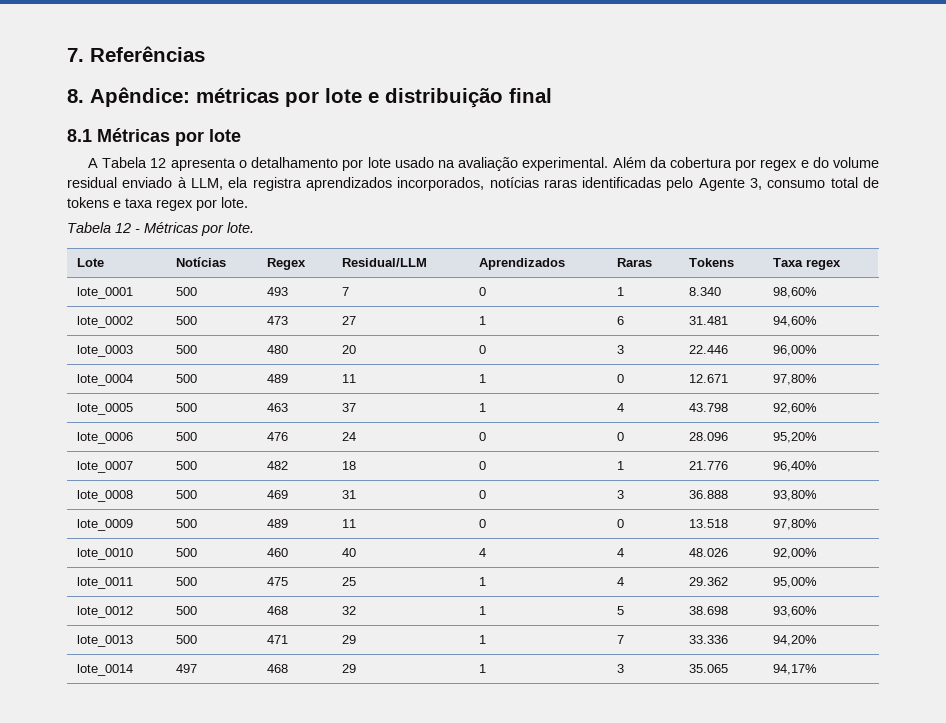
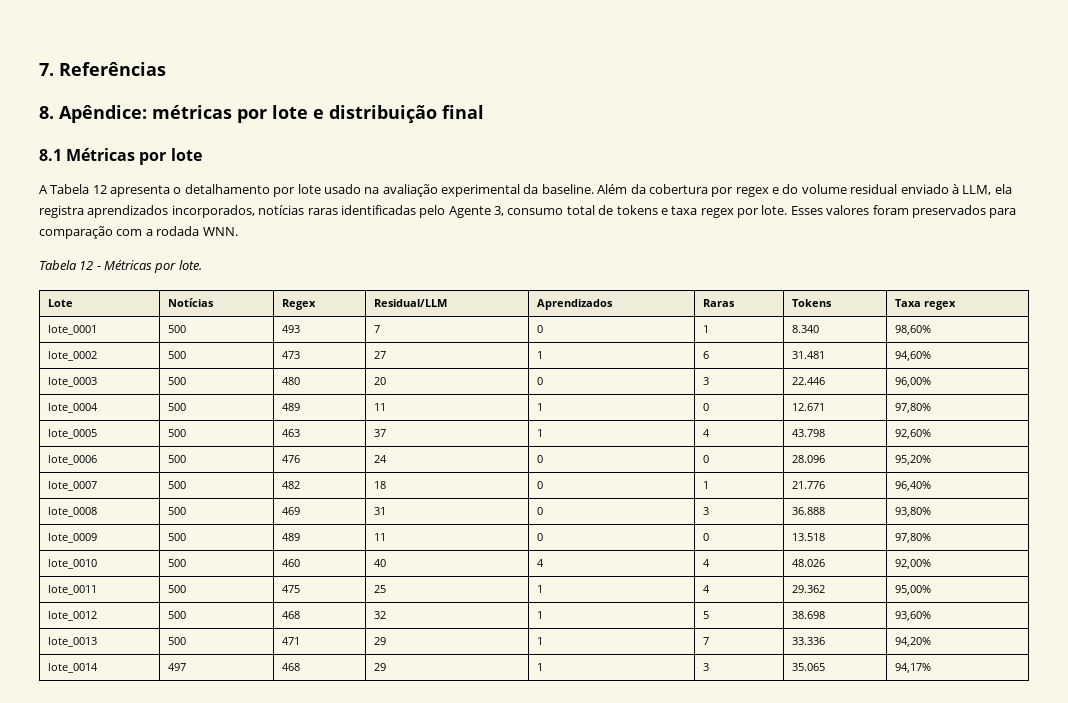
- A Tabela 12 apresenta o detalhamento por lote usado na avaliação experimental.
+ A Tabela 12 apresenta o detalhamento por lote usado na avaliação experimental da baseline.
+ Esses valores foram preservados para comparação com a rodada WNN.

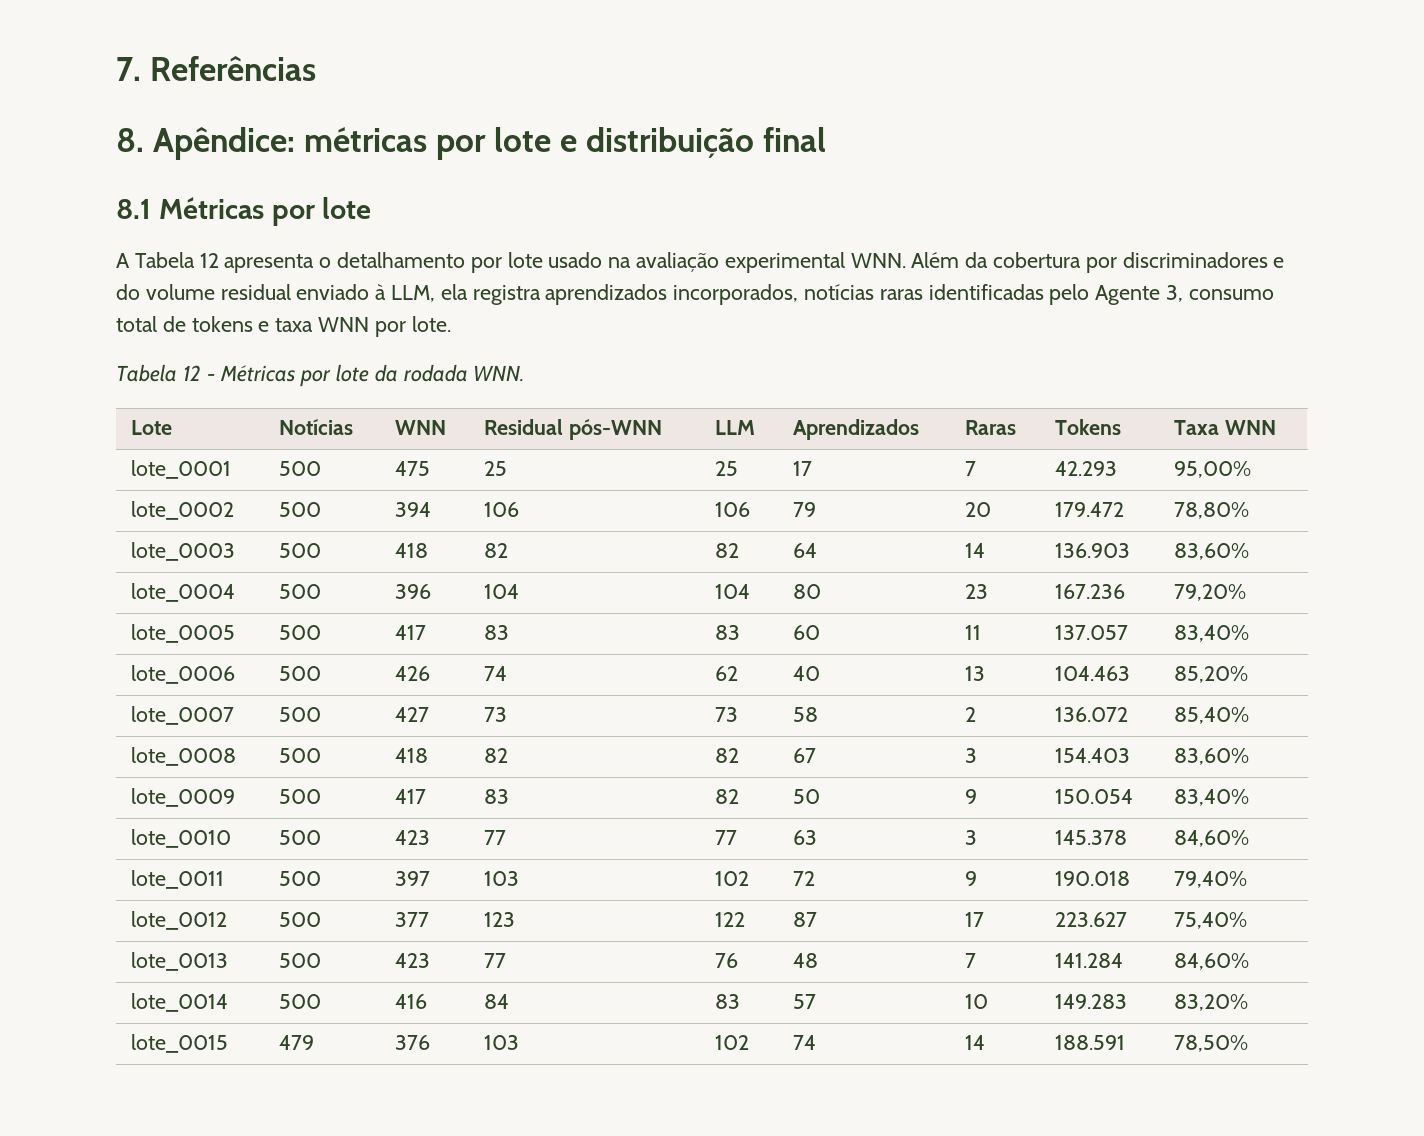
- A Tabela 12 apresenta o detalhamento por lote usado na avaliação experimental da baseline. Além da cobertura por regex e do volume residual enviado à LLM, ela registra aprendizados incorporados, notícias raras identificadas pelo Agente 3, consumo total de tokens e taxa regex por lote. Esses valores foram preservados para comparação com a rodada WNN.
+ A Tabela 12 apresenta o detalhamento por lote usado na avaliação experimental WNN. Além da cobertura por discriminadores e do volume residual enviado à LLM, ela registra aprendizados incorporados, notícias raras identificadas pelo Agente 3, consumo total de tokens e taxa WNN por lote.
- Tabela 12 - Métricas por lote.
- Lote | Notícias | Regex | Residual/LLM | Aprendizados | Raras | Tokens | Taxa regex
+ Tabela 12 - Métricas por lote da rodada WNN.
+ Lote | Notícias | WNN | Residual pós-WNN | LLM | Aprendizados | Raras | Tokens | Taxa WNN
- lote_0001 | 500 | 493 | 7 | 0 | 1 | 8.340 | 98,60%
- lote_0002 | 500 | 473 | 27 | 1 | 6 | 31.481 | 94,60%
- lote_0003 | 500 | 480 | 20 | 0 | 3 | 22.446 | 96,00%
- lote_0004 | 500 | 489 | 11 | 1 | 0 | 12.671 | 97,80%
- lote_0005 | 500 | 463 | 37 | 1 | 4 | 43.798 | 92,60%
- lote_0006 | 500 | 476 | 24 | 0 | 0 | 28.096 | 95,20%
- lote_0007 | 500 | 482 | 18 | 0 | 1 | 21.776 | 96,40%
- lote_0008 | 500 | 469 | 31 | 0 | 3 | 36.888 | 93,80%
- lote_0009 | 500 | 489 | 11 | 0 | 0 | 13.518 | 97,80%
- lote_0010 | 500 | 460 | 40 | 4 | 4 | 48.026 | 92,00%
- lote_0011 | 500 | 475 | 25 | 1 | 4 | 29.362 | 95,00%
- lote_0012 | 500 | 468 | 32 | 1 | 5 | 38.698 | 93,60%
- lote_0013 | 500 | 471 | 29 | 1 | 7 | 33.336 | 94,20%
+ lote_0001 | 500 | 475 | 25 | 25 | 17 | 7 | 42.293 | 95,00%
+ lote_0002 | 500 | 394 | 106 | 106 | 79 | 20 | 179.472 | 78,80%
+ lote_0003 | 500 | 418 | 82 | 82 | 64 | 14 | 136.903 | 83,60%
+ lote_0004 | 500 | 396 | 104 | 104 | 80 | 23 | 167.236 | 79,20%
+ lote_0005 | 500 | 417 | 83 | 83 | 60 | 11 | 137.057 | 83,40%
+ lote_0006 | 500 | 426 | 74 | 62 | 40 | 13 | 104.463 | 85,20%
+ lote_0007 | 500 | 427 | 73 | 73 | 58 | 2 | 136.072 | 85,40%
+ lote_0008 | 500 | 418 | 82 | 82 | 67 | 3 | 154.403 | 83,60%
+ lote_0009 | 500 | 417 | 83 | 82 | 50 | 9 | 150.054 | 83,40%
+ lote_0010 | 500 | 423 | 77 | 77 | 63 | 3 | 145.378 | 84,60%
+ lote_0011 | 500 | 397 | 103 | 102 | 72 | 9 | 190.018 | 79,40%
+ lote_0012 | 500 | 377 | 123 | 122 | 87 | 17 | 223.627 | 75,40%
+ lote_0013 | 500 | 423 | 77 | 76 | 48 | 7 | 141.284 | 84,60%
- lote_0014 | 497 | 468 | 29 | 1 | 3 | 35.065 | 94,17%
+ lote_0014 | 500 | 416 | 84 | 83 | 57 | 10 | 149.283 | 83,20%
+ lote_0015 | 479 | 376 | 103 | 102 | 74 | 14 | 188.591 | 78,50%

